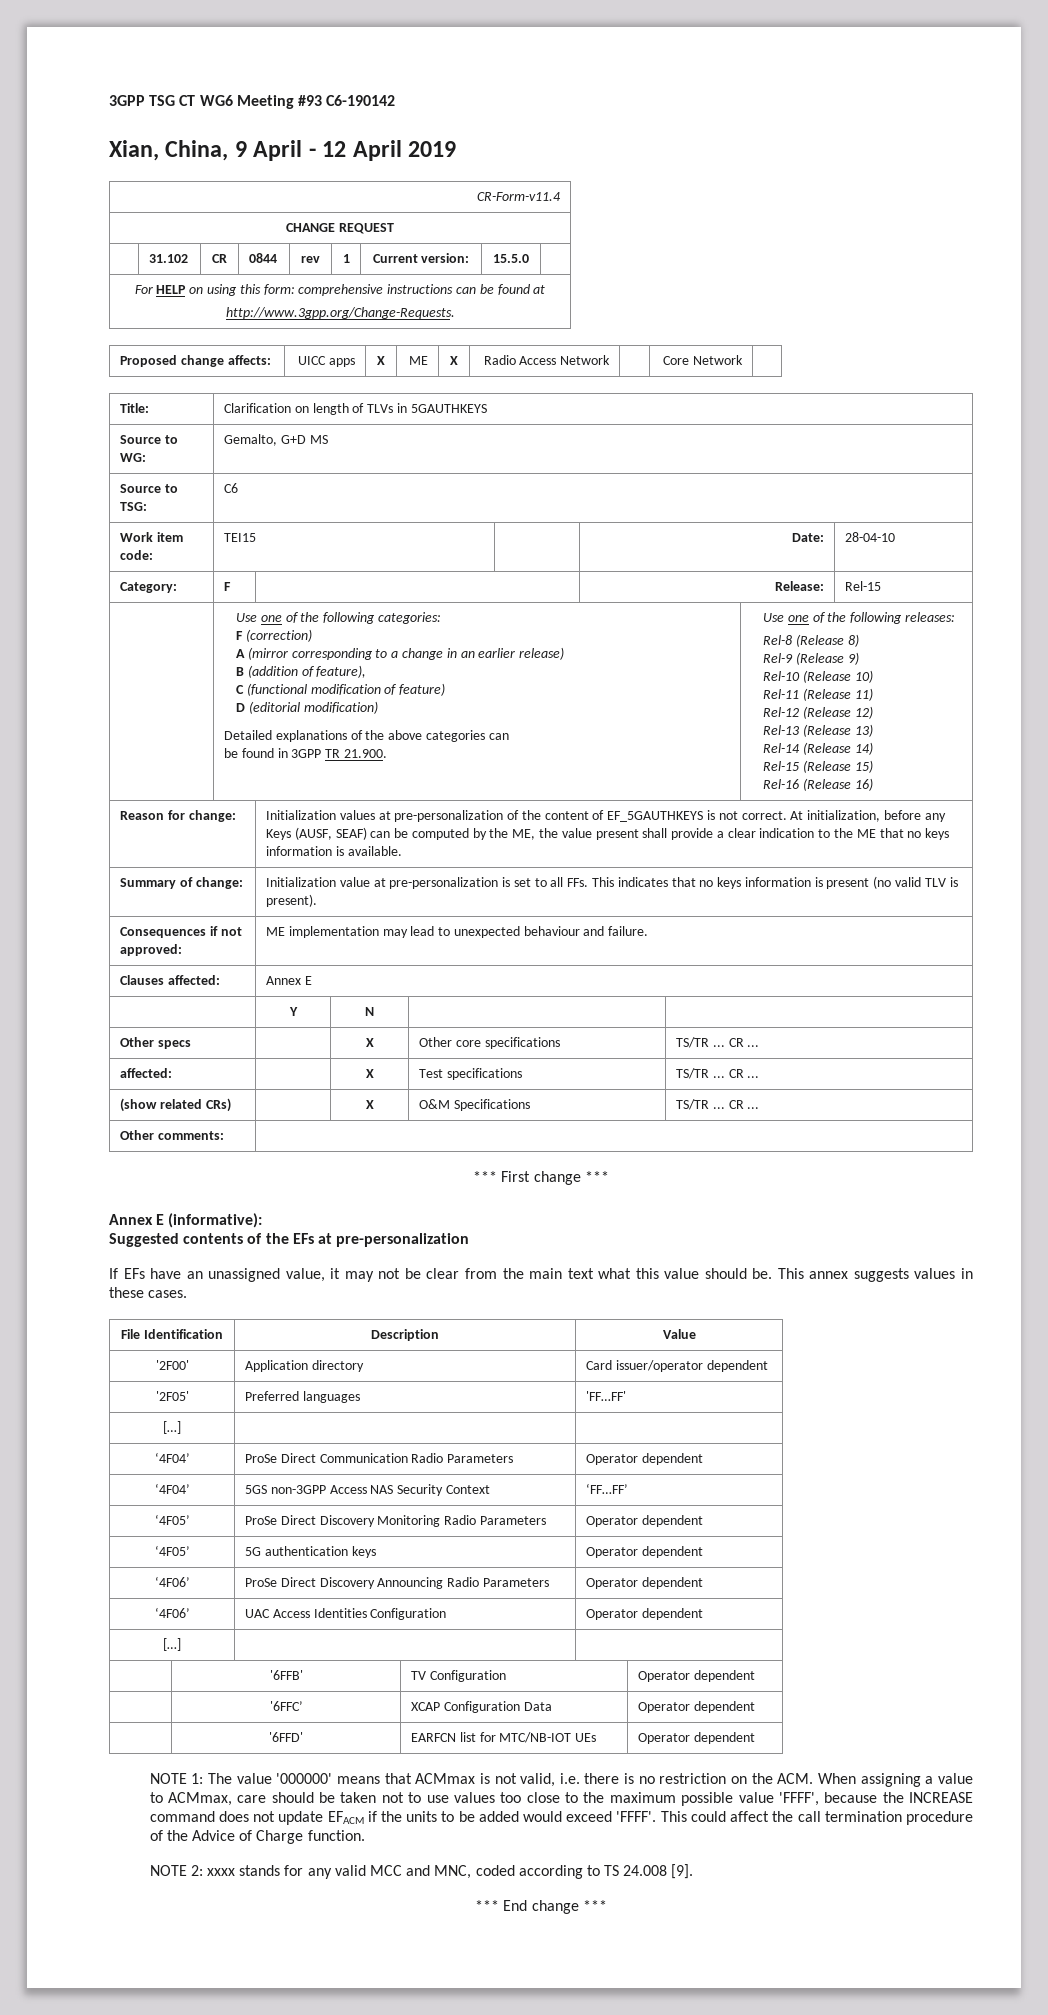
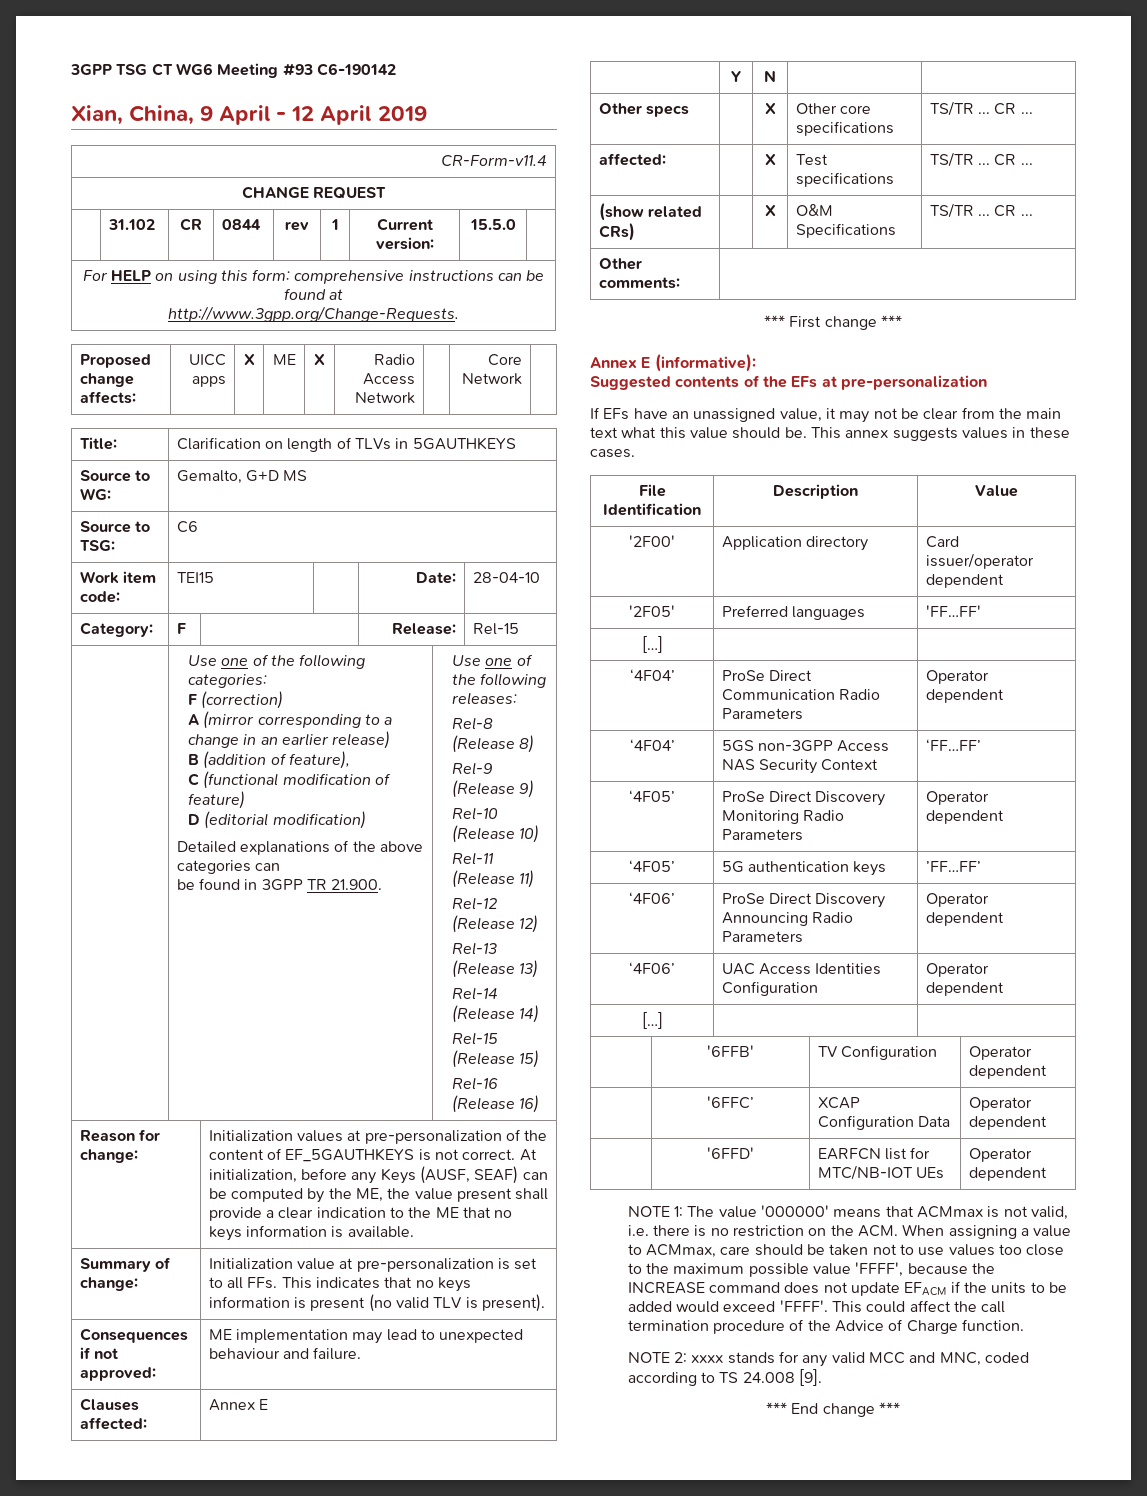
- ‘4F05’ | 5G authentication keys | Operator dependent
+ ‘4F05’ | 5G authentication keys | ’FF…FF’

